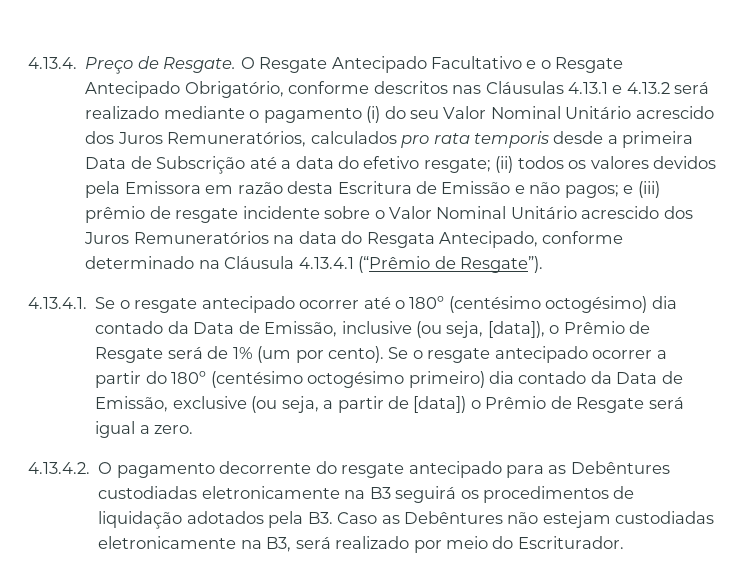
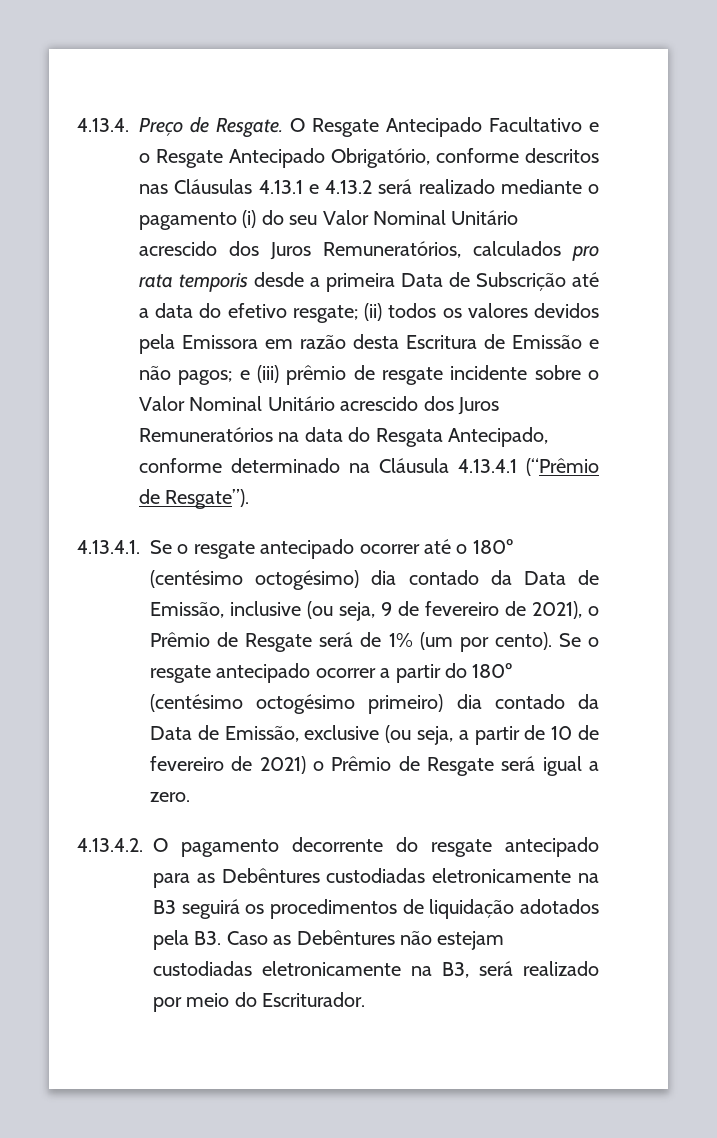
- 4.13.4.1. Se o resgate antecipado ocorrer até o 180º (centésimo octogésimo) dia contado da Data de Emissão, inclusive (ou seja, [data]), o Prêmio de Resgate será de 1% (um por cento).
+ 4.13.4.1. Se o resgate antecipado ocorrer até o 180º (centésimo octogésimo) dia contado da Data de Emissão, inclusive (ou seja, 9 de fevereiro de 2021), o Prêmio de Resgate será de 1% (um por cento).
- Se o resgate antecipado ocorrer a partir do 180º (centésimo octogésimo primeiro) dia contado da Data de Emissão, exclusive (ou seja, a partir de [data]) o Prêmio de Resgate será igual a zero.
+ Se o resgate antecipado ocorrer a partir do 180º (centésimo octogésimo primeiro) dia contado da Data de Emissão, exclusive (ou seja, a partir de 10 de fevereiro de 2021) o Prêmio de Resgate será igual a zero.

